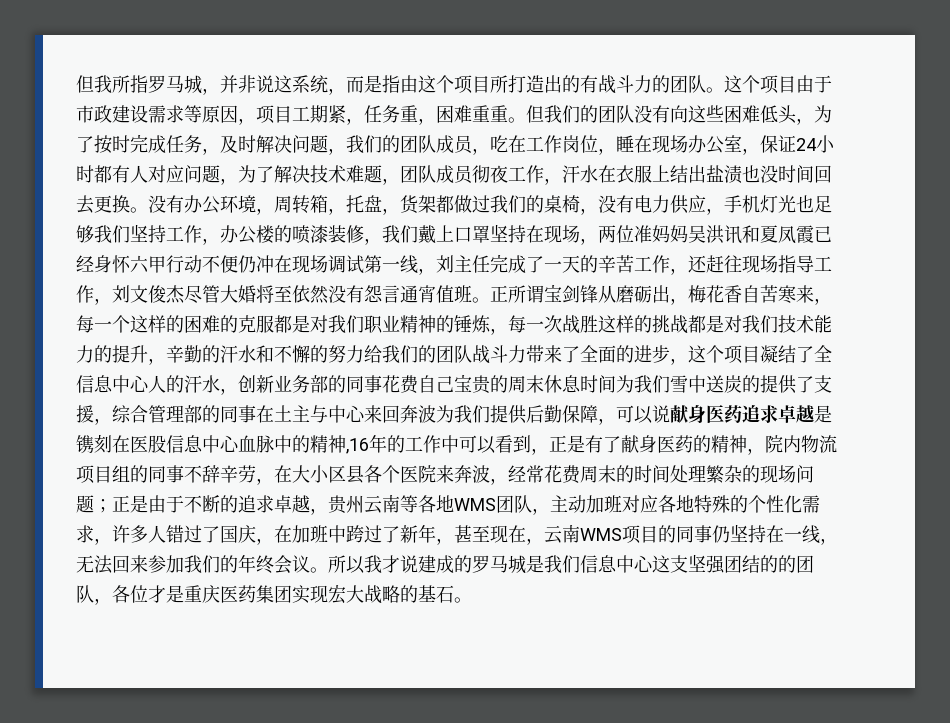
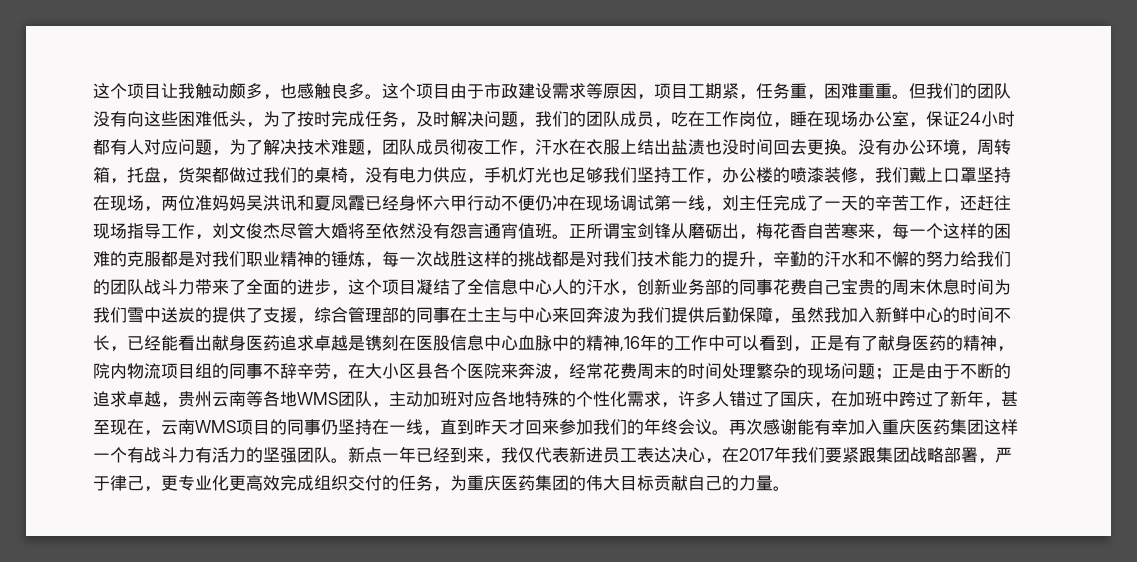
- 但我所指罗马城，并非说这系统，而是指由这个项目所打造出的有战斗力的团队。
+ 这个项目让我触动颇多，也感触良多。
- 正所谓宝剑锋从磨砺出，梅花香自苦寒来，每一个这样的困难的克服都是对我们职业精神的锤炼，每一次战胜这样的挑战都是对我们技术能力的提升，辛勤的汗水和不懈的努力给我们的团队战斗力带来了全面的进步，这个项目凝结了全信息中心人的汗水，创新业务部的同事花费自己宝贵的周末休息时间为我们雪中送炭的提供了支援，综合管理部的同事在土主与中心来回奔波为我们提供后勤保障，可以说献身医药追求卓越是镌刻在医股信息中心血脉中的精神,16年的工作中可以看到，正是有了献身医药的精神，院内物流项目组的同事不辞辛劳，在大小区县各个医院来奔波，经常花费周末的时间处理繁杂的现场问题；
+ 正所谓宝剑锋从磨砺出，梅花香自苦寒来，每一个这样的困难的克服都是对我们职业精神的锤炼，每一次战胜这样的挑战都是对我们技术能力的提升，辛勤的汗水和不懈的努力给我们的团队战斗力带来了全面的进步，这个项目凝结了全信息中心人的汗水，创新业务部的同事花费自己宝贵的周末休息时间为我们雪中送炭的提供了支援，综合管理部的同事在土主与中心来回奔波为我们提供后勤保障，虽然我加入新鲜中心的时间不长，已经能看出献身医药追求卓越是镌刻在医股信息中心血脉中的精神,16年的工作中可以看到，正是有了献身医药的精神，院内物流项目组的同事不辞辛劳，在大小区县各个医院来奔波，经常花费周末的时间处理繁杂的现场问题；
- 正是由于不断的追求卓越，贵州云南等各地WMS团队，主动加班对应各地特殊的个性化需求，许多人错过了国庆，在加班中跨过了新年，甚至现在，云南WMS项目的同事仍坚持在一线，无法回来参加我们的年终会议。
+ 正是由于不断的追求卓越，贵州云南等各地WMS团队，主动加班对应各地特殊的个性化需求，许多人错过了国庆，在加班中跨过了新年，甚至现在，云南WMS项目的同事仍坚持在一线，直到昨天才回来参加我们的年终会议。
- 所以我才说建成的罗马城是我们信息中心这支坚强团结的的团队，各位才是重庆医药集团实现宏大战略的基石。
+ 再次感谢能有幸加入重庆医药集团这样一个有战斗力有活力的坚强团队。新点一年已经到来，我仅代表新进员工表达决心，在2017年我们要紧跟集团战略部署，严于律己，更专业化更高效完成组织交付的任务，为重庆医药集团的伟大目标贡献自己的力量。

